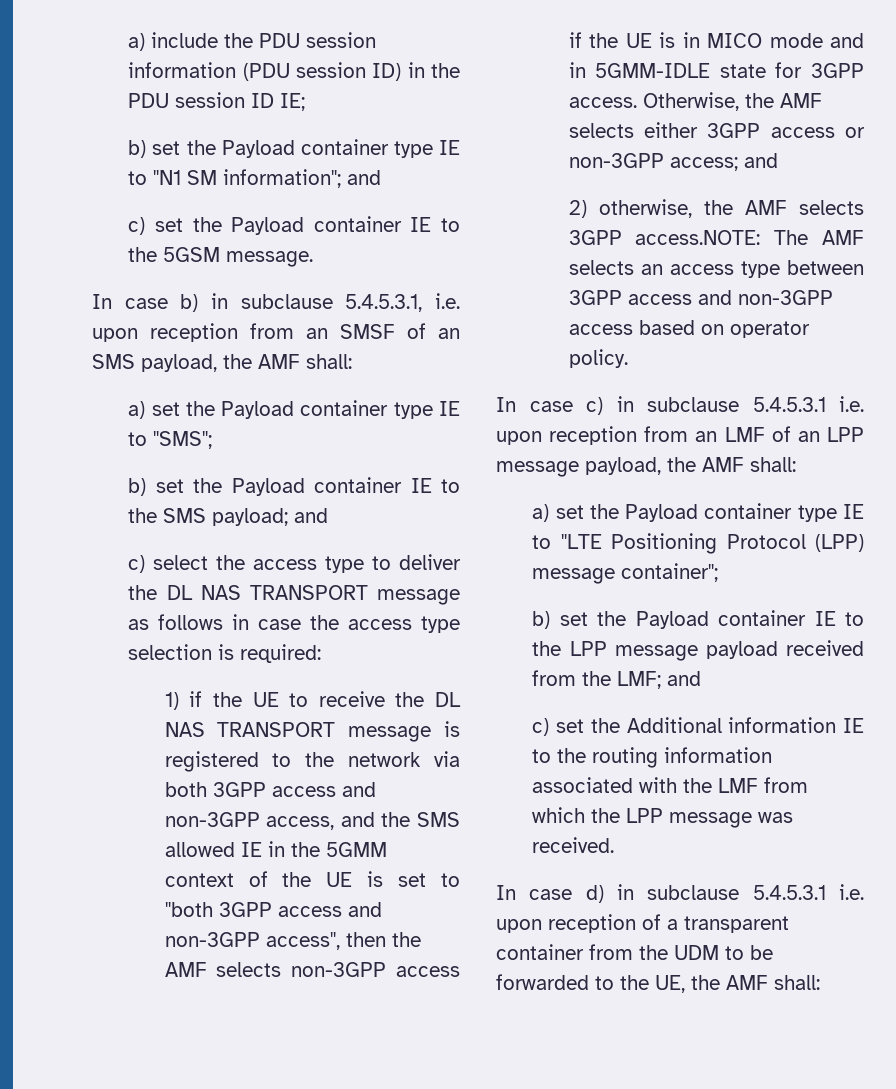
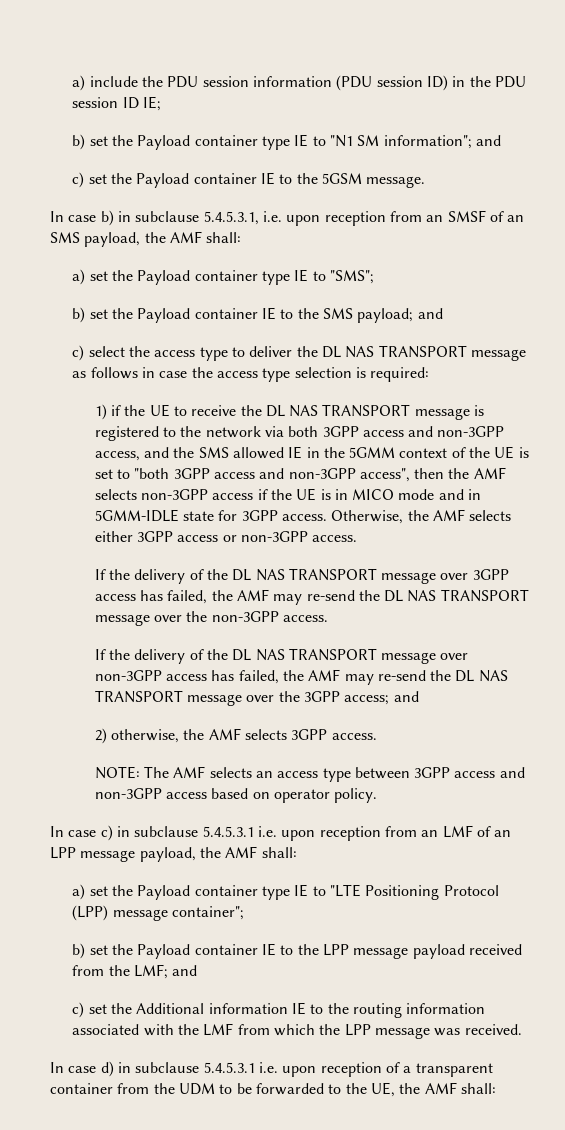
- Otherwise, the AMF selects either 3GPP access or non-3GPP access; and
+ Otherwise, the AMF selects either 3GPP access or non-3GPP access.
+ If the delivery of the DL NAS TRANSPORT message over 3GPP access has failed, the AMF may re-send the DL NAS TRANSPORT message over the non-3GPP access.
+ If the delivery of the DL NAS TRANSPORT message over non-3GPP access has failed, the AMF may re-send the DL NAS TRANSPORT message over the 3GPP access; and
- 2) otherwise, the AMF selects 3GPP access.NOTE: The AMF selects an access type between 3GPP access and non-3GPP access based on operator policy.
+ 2) otherwise, the AMF selects 3GPP access.
+ NOTE: The AMF selects an access type between 3GPP access and non-3GPP access based on operator policy.

